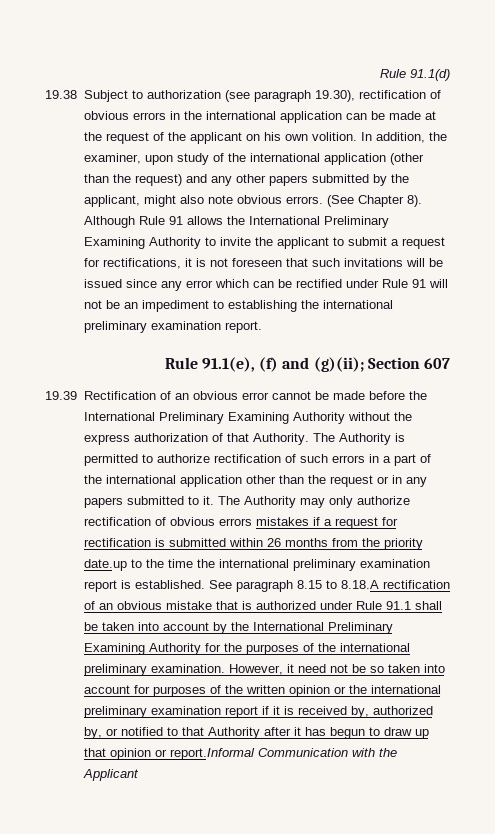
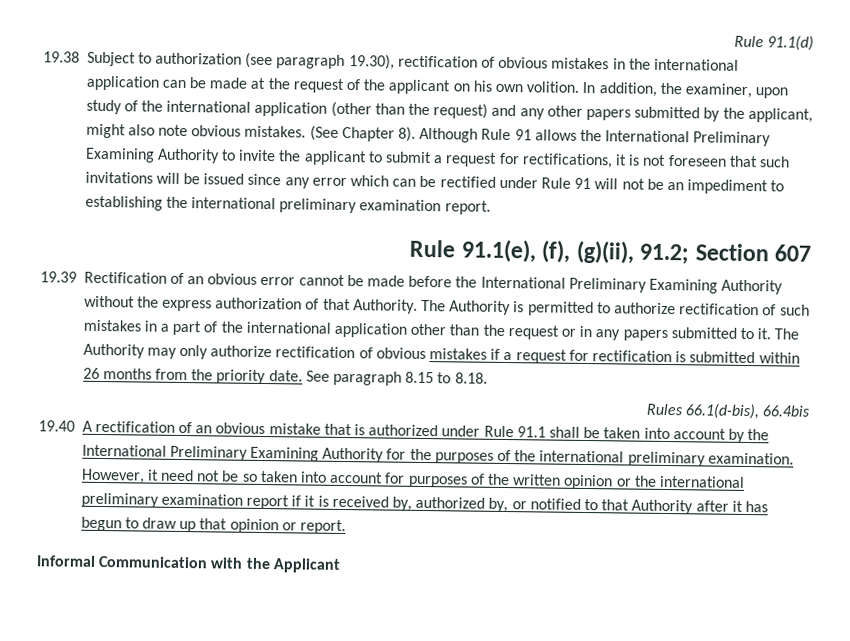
- 19.38 Subject to authorization (see paragraph 19.30), rectification of obvious errors in the international application can be made at the request of the applicant on his own volition.
+ 19.38 Subject to authorization (see paragraph 19.30), rectification of obvious mistakes in the international application can be made at the request of the applicant on his own volition.
- In addition, the examiner, upon study of the international application (other than the request) and any other papers submitted by the applicant, might also note obvious errors.
+ In addition, the examiner, upon study of the international application (other than the request) and any other papers submitted by the applicant, might also note obvious mistakes.
- Rule 91.1(e), (f) and (g)(ii); Section 607
+ Rule 91.1(e), (f), (g)(ii), 91.2; Section 607
- The Authority is permitted to authorize rectification of such errors in a part of the international application other than the request or in any papers submitted to it.
+ The Authority is permitted to authorize rectification of such mistakes in a part of the international application other than the request or in any papers submitted to it.
- The Authority may only authorize rectification of obvious errors mistakes if a request for rectification is submitted within 26 months from the priority date.up to the time the international preliminary examination report is established. See paragraph 8.15 to 8.18.A rectification of an obvious mistake that is authorized under Rule 91.1 shall be taken into account by the International Preliminary Examining Authority for the purposes of the international preliminary examination.
+ The Authority may only authorize rectification of obvious mistakes if a request for rectification is submitted within 26 months from the priority date. See paragraph 8.15 to 8.18.
+ Rules 66.1(d-bis), 66.4bis
+ 19.40 A rectification of an obvious mistake that is authorized under Rule 91.1 shall be taken into account by the International Preliminary Examining Authority for the purposes of the international preliminary examination.
- However, it need not be so taken into account for purposes of the written opinion or the international preliminary examination report if it is received by, authorized by, or notified to that Authority after it has begun to draw up that opinion or report.Informal Communication with the Applicant
+ However, it need not be so taken into account for purposes of the written opinion or the international preliminary examination report if it is received by, authorized by, or notified to that Authority after it has begun to draw up that opinion or report.
+ Informal Communication with the Applicant

